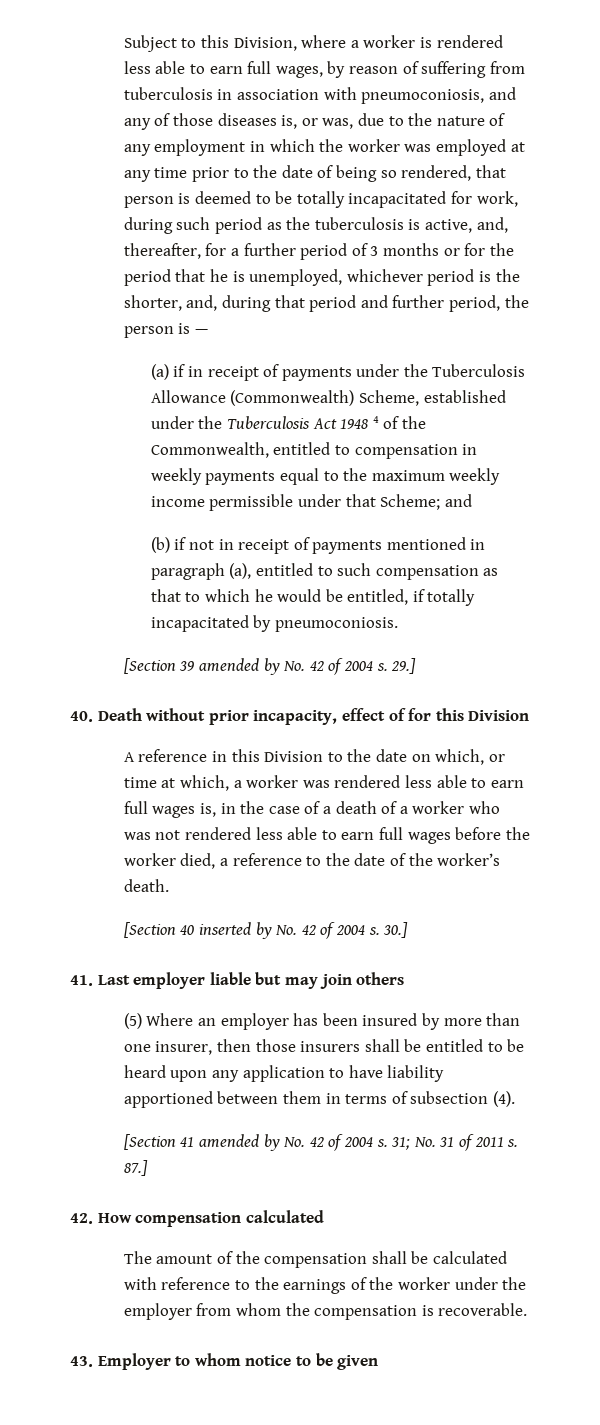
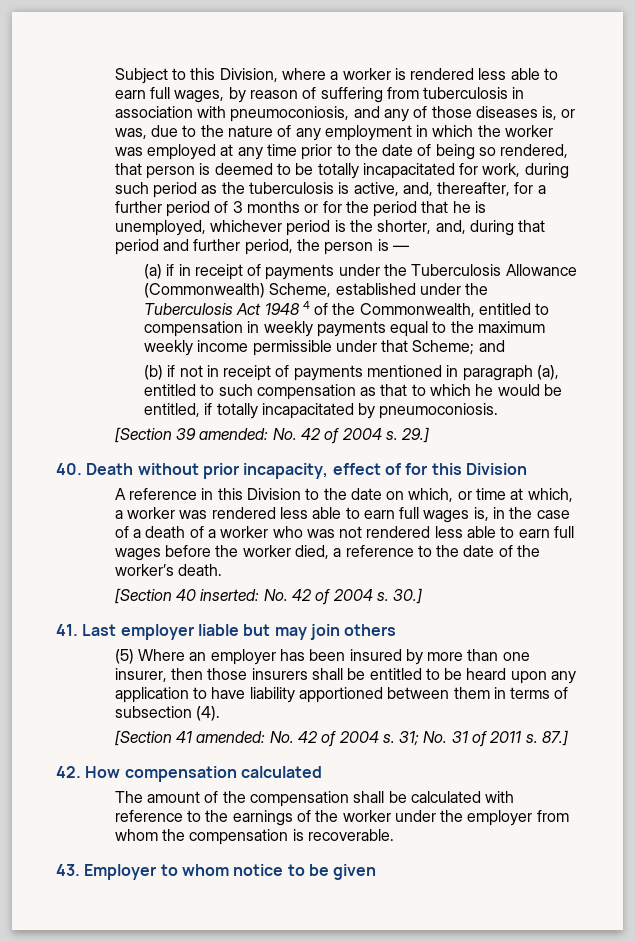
- [Section 39 amended by No. 42 of 2004 s.
+ [Section 39 amended: No. 42 of 2004 s.
- [Section 40 inserted by No. 42 of 2004 s.
+ [Section 40 inserted: No. 42 of 2004 s.
- [Section 41 amended by No. 42 of 2004 s.
+ [Section 41 amended: No. 42 of 2004 s.

